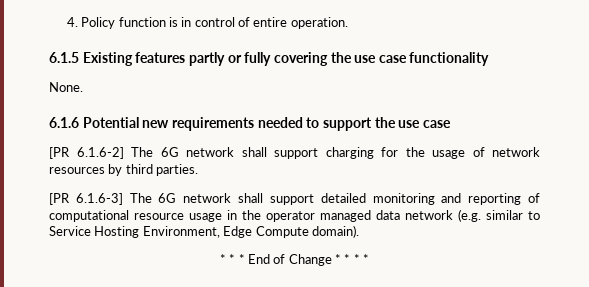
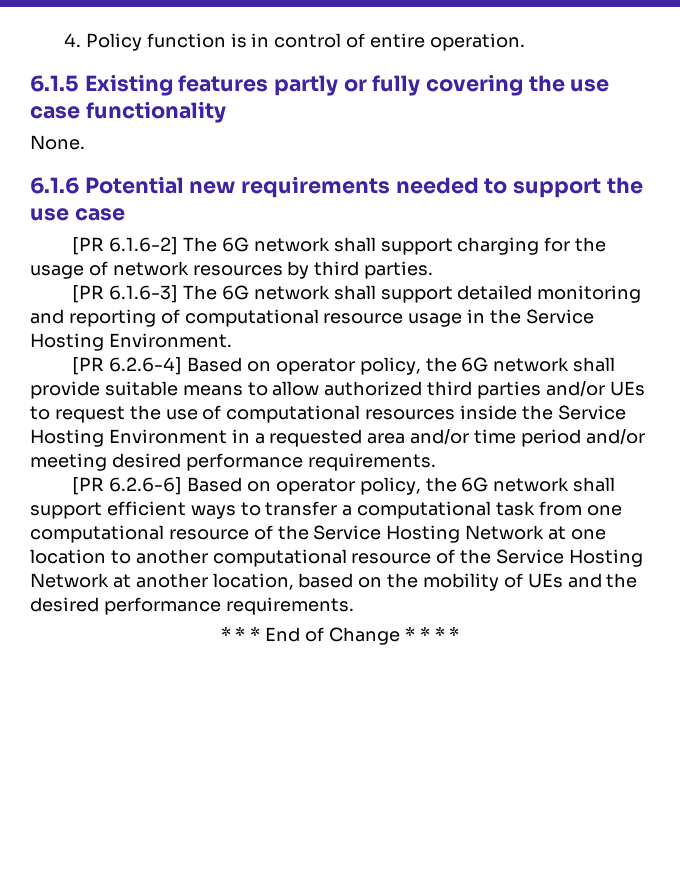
- [PR 6.1.6-3] The 6G network shall support detailed monitoring and reporting of computational resource usage in the operator managed data network (e.g. similar to Service Hosting Environment, Edge Compute domain).
+ [PR 6.1.6-3] The 6G network shall support detailed monitoring and reporting of computational resource usage in the Service Hosting Environment.
+ [PR 6.2.6-4] Based on operator policy, the 6G network shall provide suitable means to allow authorized third parties and/or UEs to request the use of computational resources inside the Service Hosting Environment in a requested area and/or time period and/or meeting desired performance requirements.
+ [PR 6.2.6-6] Based on operator policy, the 6G network shall support efficient ways to transfer a computational task from one computational resource of the Service Hosting Network at one location to another computational resource of the Service Hosting Network at another location, based on the mobility of UEs and the desired performance requirements.

